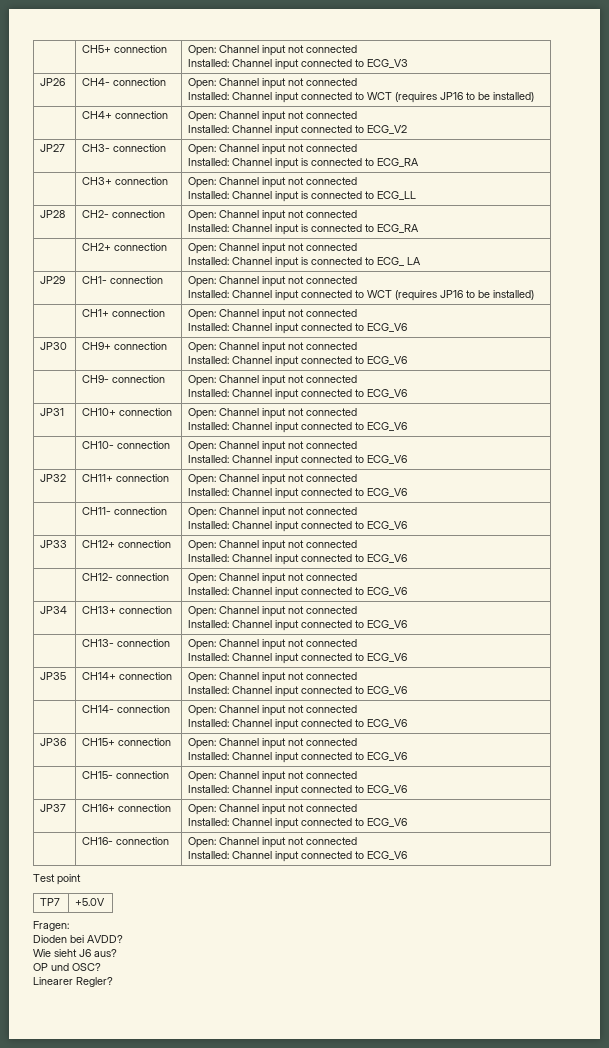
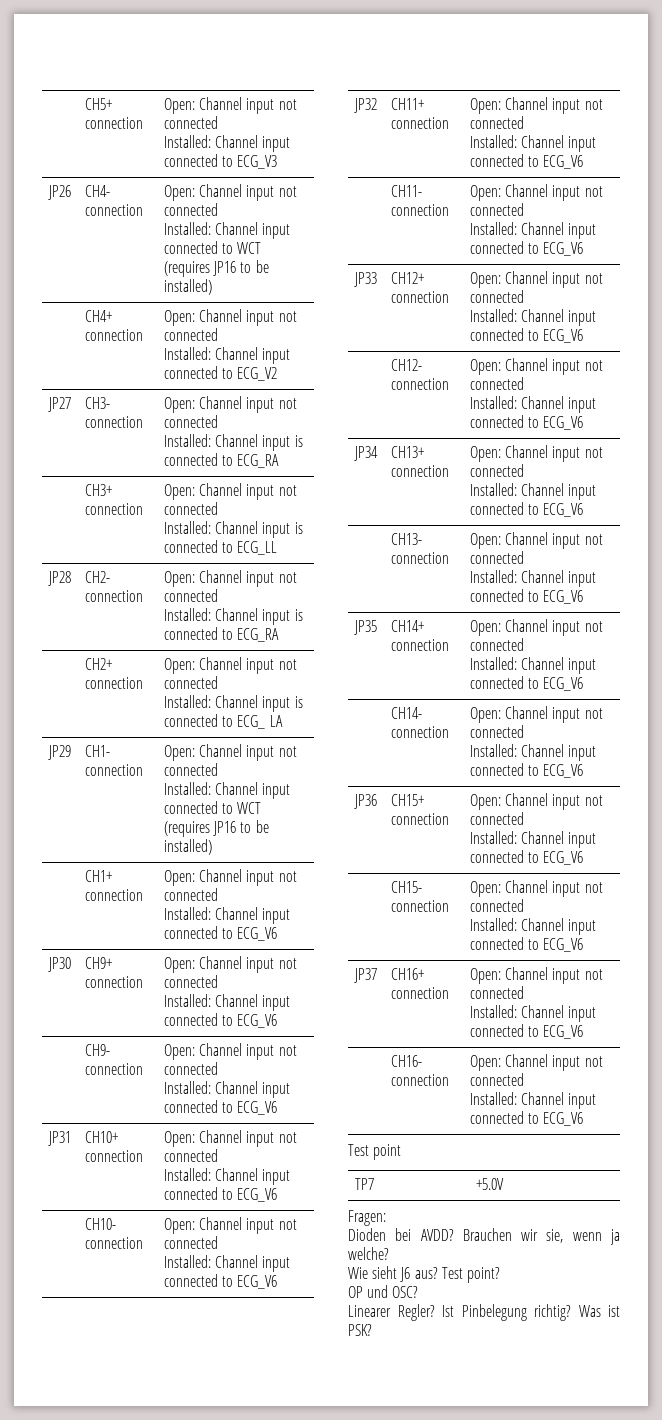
+ Brauchen wir sie, wenn ja welche?
+ Test point?
+ Ist Pinbelegung richtig? Was ist PSK?

